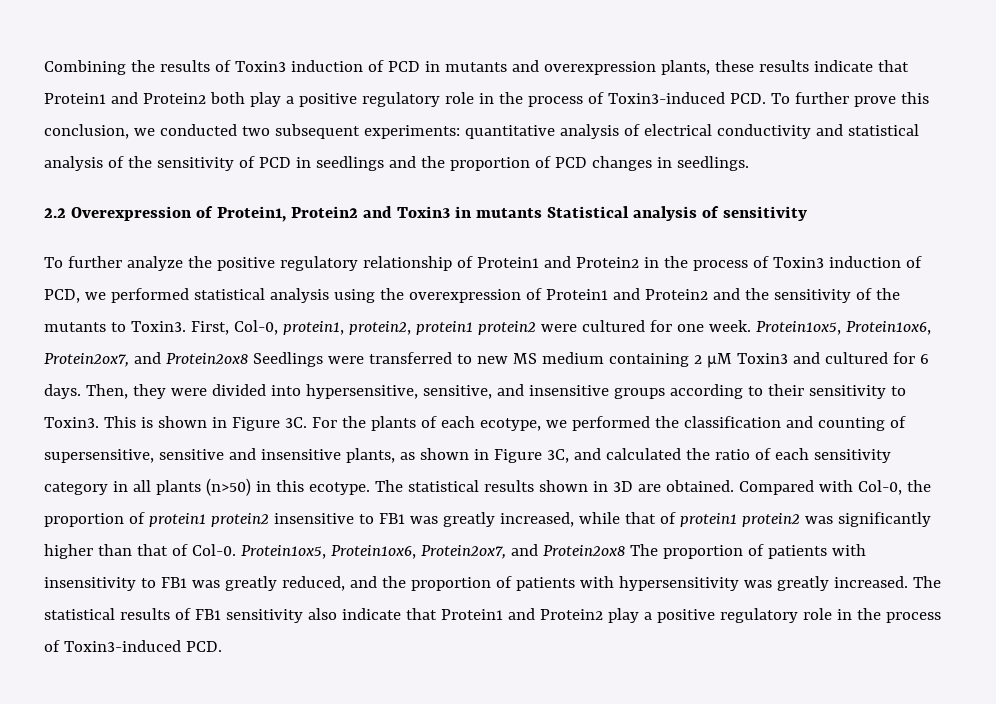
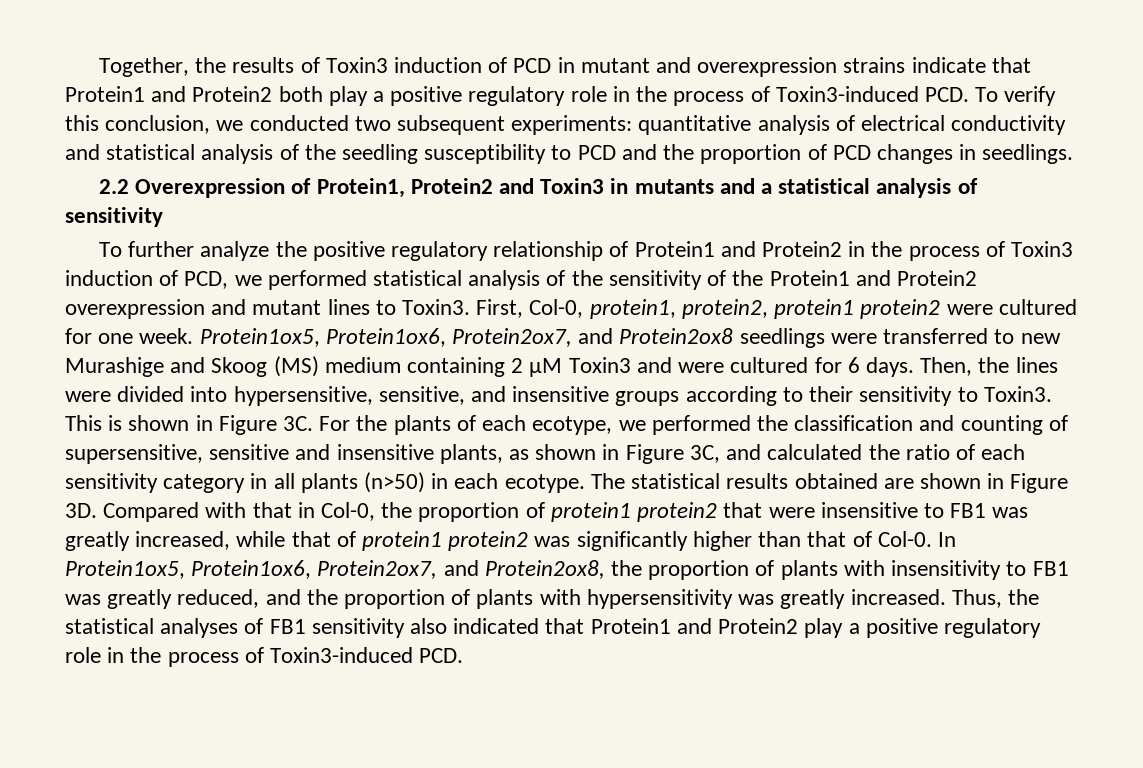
- Combining the results of Toxin3 induction of PCD in mutants and overexpression plants, these results indicate that Protein1 and Protein2 both play a positive regulatory role in the process of Toxin3-induced PCD. To further prove this conclusion, we conducted two subsequent experiments: quantitative analysis of electrical conductivity and statistical analysis of the sensitivity of PCD in seedlings and the proportion of PCD changes in seedlings.
+ Together, the results of Toxin3 induction of PCD in mutant and overexpression strains indicate that Protein1 and Protein2 both play a positive regulatory role in the process of Toxin3-induced PCD. To verify this conclusion, we conducted two subsequent experiments: quantitative analysis of electrical conductivity and statistical analysis of the seedling susceptibility to PCD and the proportion of PCD changes in seedlings.
- 2.2 Overexpression of Protein1, Protein2 and Toxin3 in mutants Statistical analysis of sensitivity
+ 2.2 Overexpression of Protein1, Protein2 and Toxin3 in mutants and a statistical analysis of sensitivity
- To further analyze the positive regulatory relationship of Protein1 and Protein2 in the process of Toxin3 induction of PCD, we performed statistical analysis using the overexpression of Protein1 and Protein2 and the sensitivity of the mutants to Toxin3.
+ To further analyze the positive regulatory relationship of Protein1 and Protein2 in the process of Toxin3 induction of PCD, we performed statistical analysis of the sensitivity of the Protein1 and Protein2 overexpression and mutant lines to Toxin3.
- Protein1ox5, Protein1ox6, Protein2ox7, and Protein2ox8 Seedlings were transferred to new MS medium containing 2 μM Toxin3 and cultured for 6 days.
+ Protein1ox5, Protein1ox6, Protein2ox7, and Protein2ox8 seedlings were transferred to new Murashige and Skoog (MS) medium containing 2 μM Toxin3 and were cultured for 6 days.
- Then, they were divided into hypersensitive, sensitive, and insensitive groups according to their sensitivity to Toxin3.
+ Then, the lines were divided into hypersensitive, sensitive, and insensitive groups according to their sensitivity to Toxin3.
- For the plants of each ecotype, we performed the classification and counting of supersensitive, sensitive and insensitive plants, as shown in Figure 3C, and calculated the ratio of each sensitivity category in all plants (n>50) in this ecotype.
+ For the plants of each ecotype, we performed the classification and counting of supersensitive, sensitive and insensitive plants, as shown in Figure 3C, and calculated the ratio of each sensitivity category in all plants (n>50) in each ecotype.
- The statistical results shown in 3D are obtained. Compared with Col-0, the proportion of protein1 protein2 insensitive to FB1 was greatly increased, while that of protein1 protein2 was significantly higher than that of Col-0.
+ The statistical results obtained are shown in Figure 3D. Compared with that in Col-0, the proportion of protein1 protein2 that were insensitive to FB1 was greatly increased, while that of protein1 protein2 was significantly higher than that of Col-0.
- Protein1ox5, Protein1ox6, Protein2ox7, and Protein2ox8 The proportion of patients with insensitivity to FB1 was greatly reduced, and the proportion of patients with hypersensitivity was greatly increased.
+ In Protein1ox5, Protein1ox6, Protein2ox7, and Protein2ox8, the proportion of plants with insensitivity to FB1 was greatly reduced, and the proportion of plants with hypersensitivity was greatly increased.
- The statistical results of FB1 sensitivity also indicate that Protein1 and Protein2 play a positive regulatory role in the process of Toxin3-induced PCD.
+ Thus, the statistical analyses of FB1 sensitivity also indicated that Protein1 and Protein2 play a positive regulatory role in the process of Toxin3-induced PCD.

